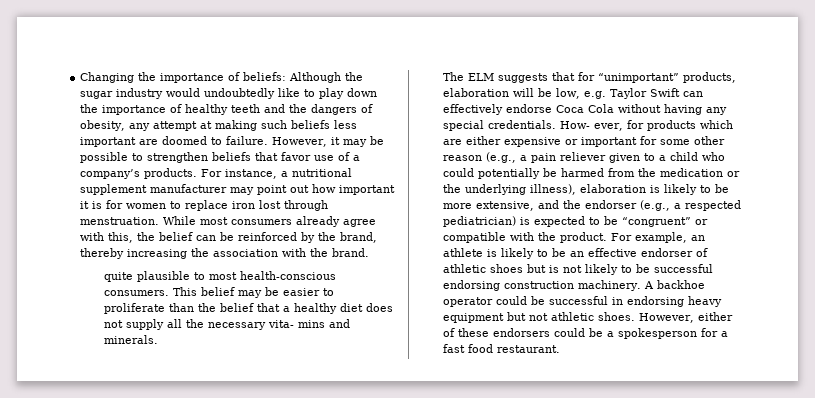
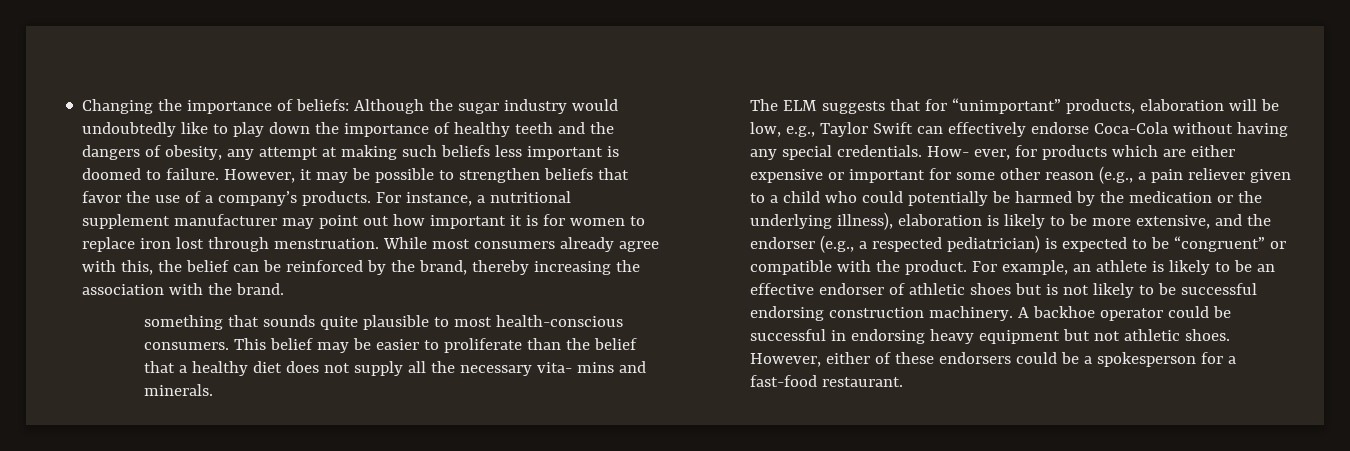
- Changing the importance of beliefs: Although the sugar industry would undoubtedly like to play down the importance of healthy teeth and the dangers of obesity, any attempt at making such beliefs less important are doomed to failure.
+ Changing the importance of beliefs: Although the sugar industry would undoubtedly like to play down the importance of healthy teeth and the dangers of obesity, any attempt at making such beliefs less important is doomed to failure.
- However, it may be possible to strengthen beliefs that favor use of a company’s products.
+ However, it may be possible to strengthen beliefs that favor the use of a company’s products.
- quite plausible to most health-conscious consumers.
+ something that sounds quite plausible to most health-conscious consumers.
- The ELM suggests that for “unimportant” products, elaboration will be low, e.g. Taylor Swift can effectively endorse Coca Cola without having any special credentials.
+ The ELM suggests that for “unimportant” products, elaboration will be low, e.g., Taylor Swift can effectively endorse Coca-Cola without having any special credentials.
- How- ever, for products which are either expensive or important for some other reason (e.g., a pain reliever given to a child who could potentially be harmed from the medication or the underlying illness), elaboration is likely to be more extensive, and the endorser (e.g., a respected pediatrician) is expected to be “congruent” or compatible with the product.
+ How- ever, for products which are either expensive or important for some other reason (e.g., a pain reliever given to a child who could potentially be harmed by the medication or the underlying illness), elaboration is likely to be more extensive, and the endorser (e.g., a respected pediatrician) is expected to be “congruent” or compatible with the product.
- However, either of these endorsers could be a spokesperson for a fast food restaurant.
+ However, either of these endorsers could be a spokesperson for a fast-food restaurant.

